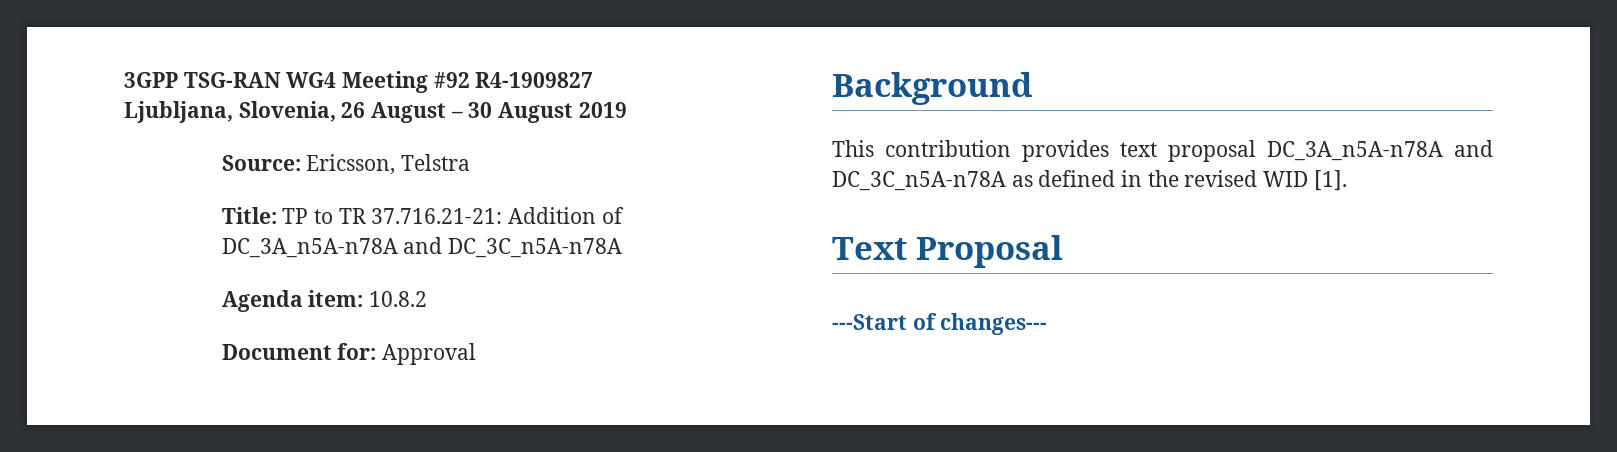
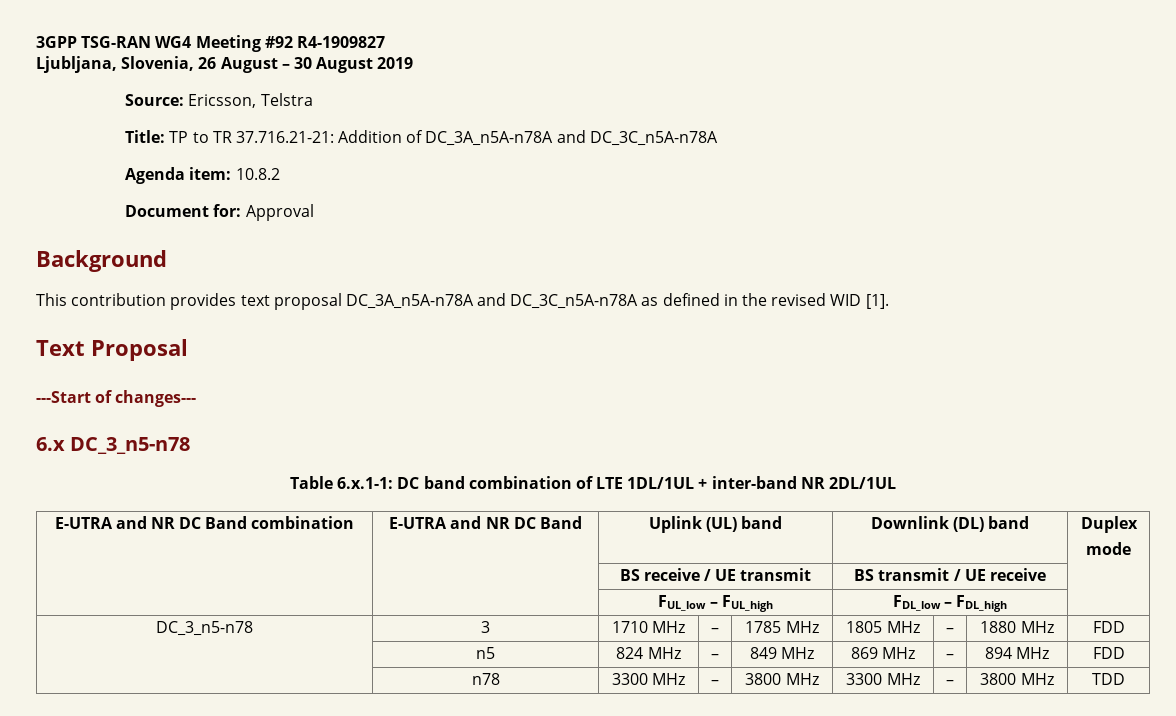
+ 6.x DC_3_n5-n78
+ Table 6.x.1-1: DC band combination of LTE 1DL/1UL + inter-band NR 2DL/1UL
+ E-UTRA and NR DC Band combination | E-UTRA and NR DC Band | Uplink (UL) band | Downlink (DL) band | Duplex
+ mode
+ | | BS receive / UE transmit | BS transmit / UE receive |
+ | | FUL_low – FUL_high | FDL_low – FDL_high |
+ DC_3_n5-n78 | 3 | 1710 MHz | – | 1785 MHz | 1805 MHz | – | 1880 MHz | FDD
+ | n5 | 824 MHz | – | 849 MHz | 869 MHz | – | 894 MHz | FDD
+ | n78 | 3300 MHz | – | 3800 MHz | 3300 MHz | – | 3800 MHz | TDD

